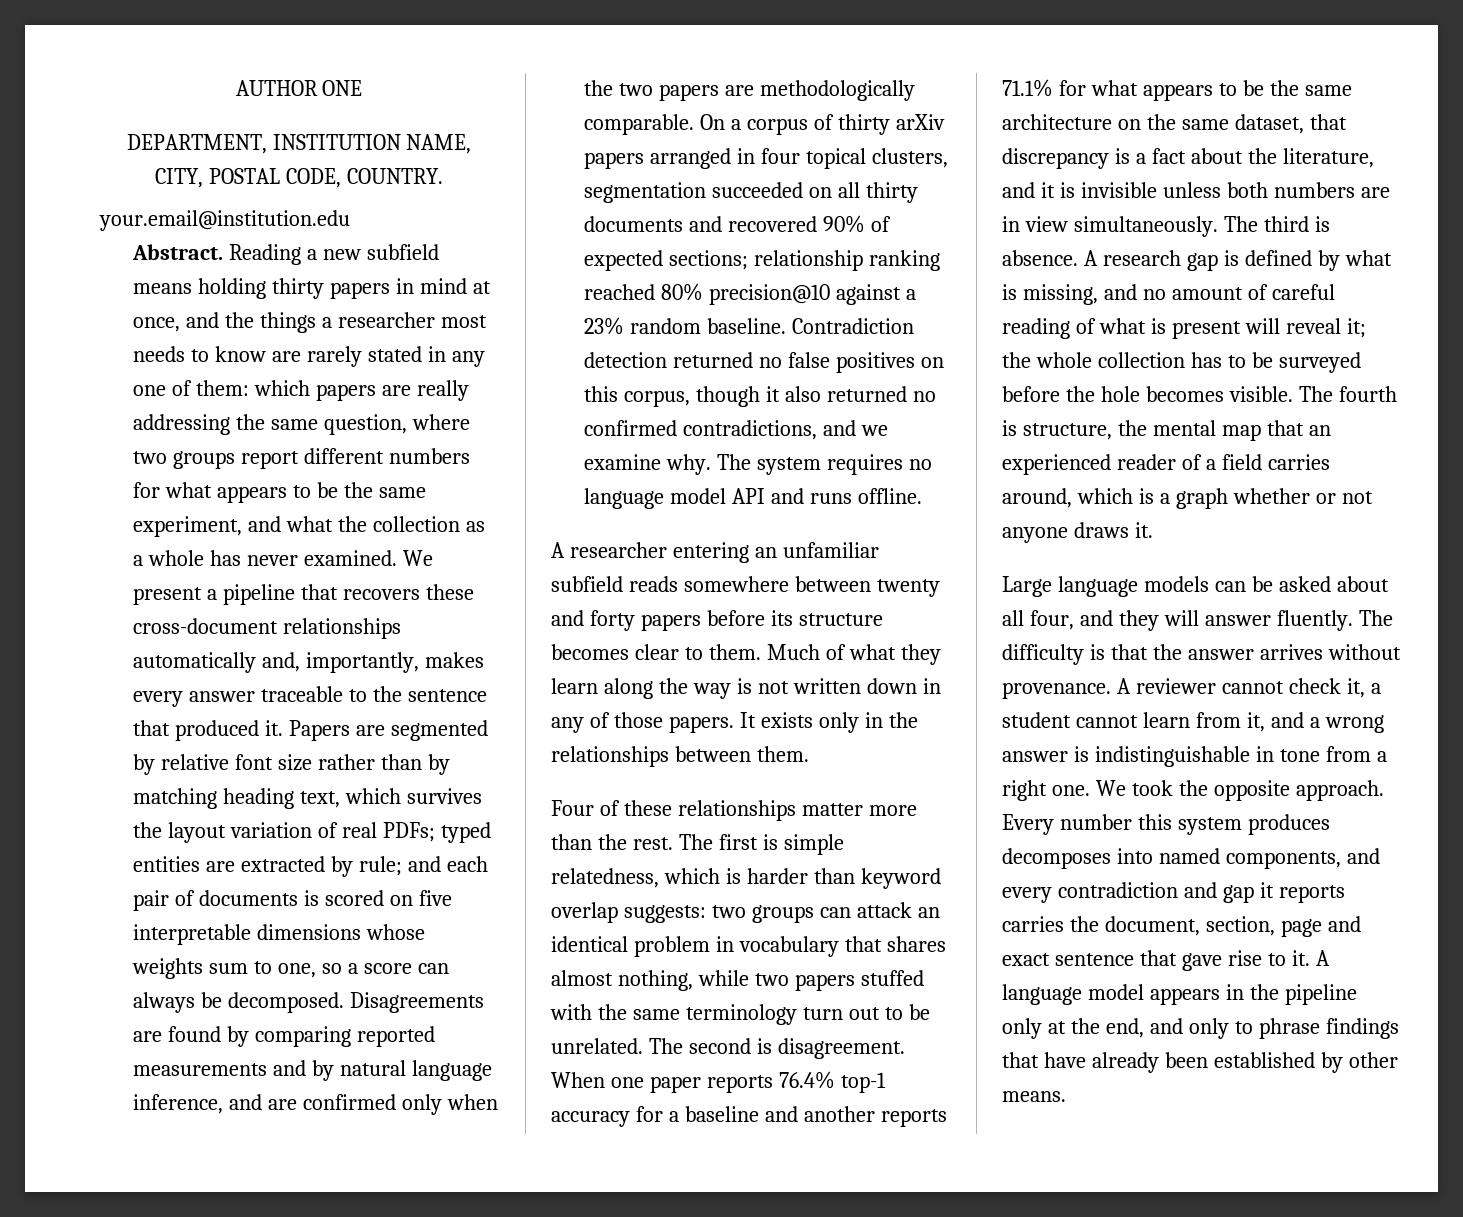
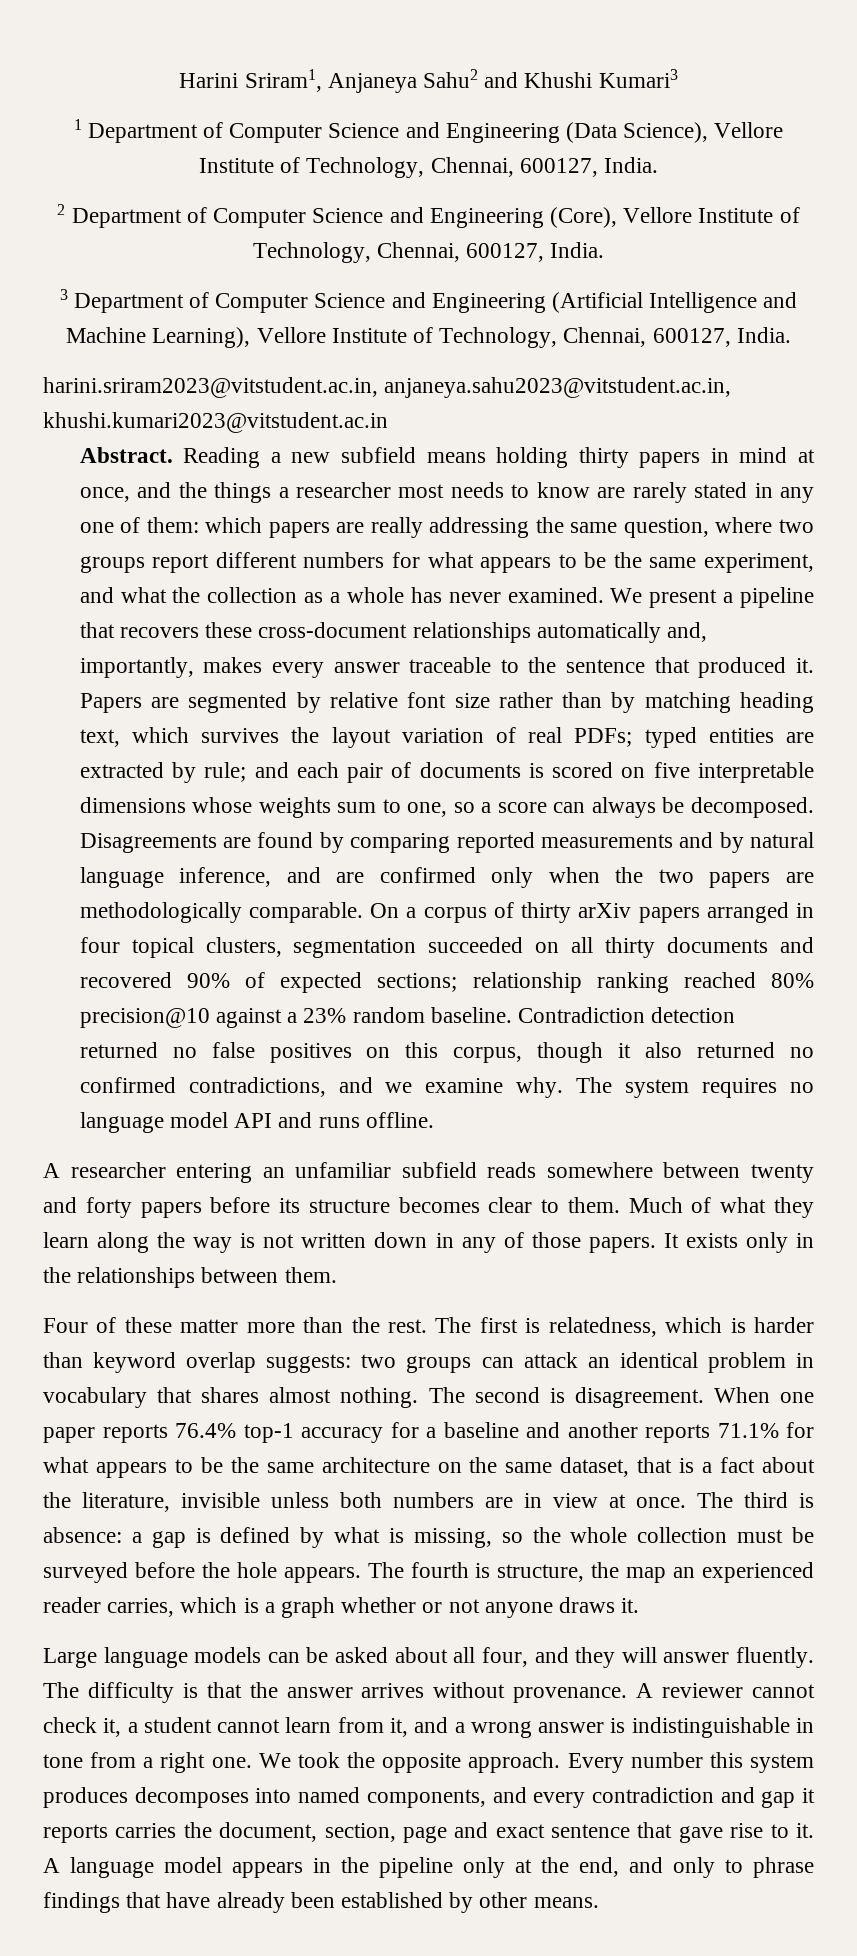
- AUTHOR ONE
- DEPARTMENT, INSTITUTION NAME, CITY, POSTAL CODE, COUNTRY.
- your.email@institution.edu
+ Harini Sriram1, Anjaneya Sahu2 and Khushi Kumari3
+ 1 Department of Computer Science and Engineering (Data Science), Vellore Institute of Technology, Chennai, 600127, India.
+ 2 Department of Computer Science and Engineering (Core), Vellore Institute of Technology, Chennai, 600127, India.
+ 3 Department of Computer Science and Engineering (Artificial Intelligence and Machine Learning), Vellore Institute of Technology, Chennai, 600127, India.
+ harini.sriram2023@vitstudent.ac.in, anjaneya.sahu2023@vitstudent.ac.in, khushi.kumari2023@vitstudent.ac.in
- Four of these relationships matter more than the rest.
+ Four of these matter more than the rest.
- The first is simple relatedness, which is harder than keyword overlap suggests: two groups can attack an identical problem in vocabulary that shares almost nothing, while two papers stuffed with the same terminology turn out to be unrelated.
+ The first is relatedness, which is harder than keyword overlap suggests: two groups can attack an identical problem in vocabulary that shares almost nothing.
- When one paper reports 76.4% top-1 accuracy for a baseline and another reports 71.1% for what appears to be the same architecture on the same dataset, that discrepancy is a fact about the literature, and it is invisible unless both numbers are in view simultaneously.
+ When one paper reports 76.4% top-1 accuracy for a baseline and another reports 71.1% for what appears to be the same architecture on the same dataset, that is a fact about the literature, invisible unless both numbers are in view at once.
- The third is absence. A research gap is defined by what is missing, and no amount of careful reading of what is present will reveal it; the whole collection has to be surveyed before the hole becomes visible.
+ The third is absence: a gap is defined by what is missing, so the whole collection must be surveyed before the hole appears.
- The fourth is structure, the mental map that an experienced reader of a field carries around, which is a graph whether or not anyone draws it.
+ The fourth is structure, the map an experienced reader carries, which is a graph whether or not anyone draws it.

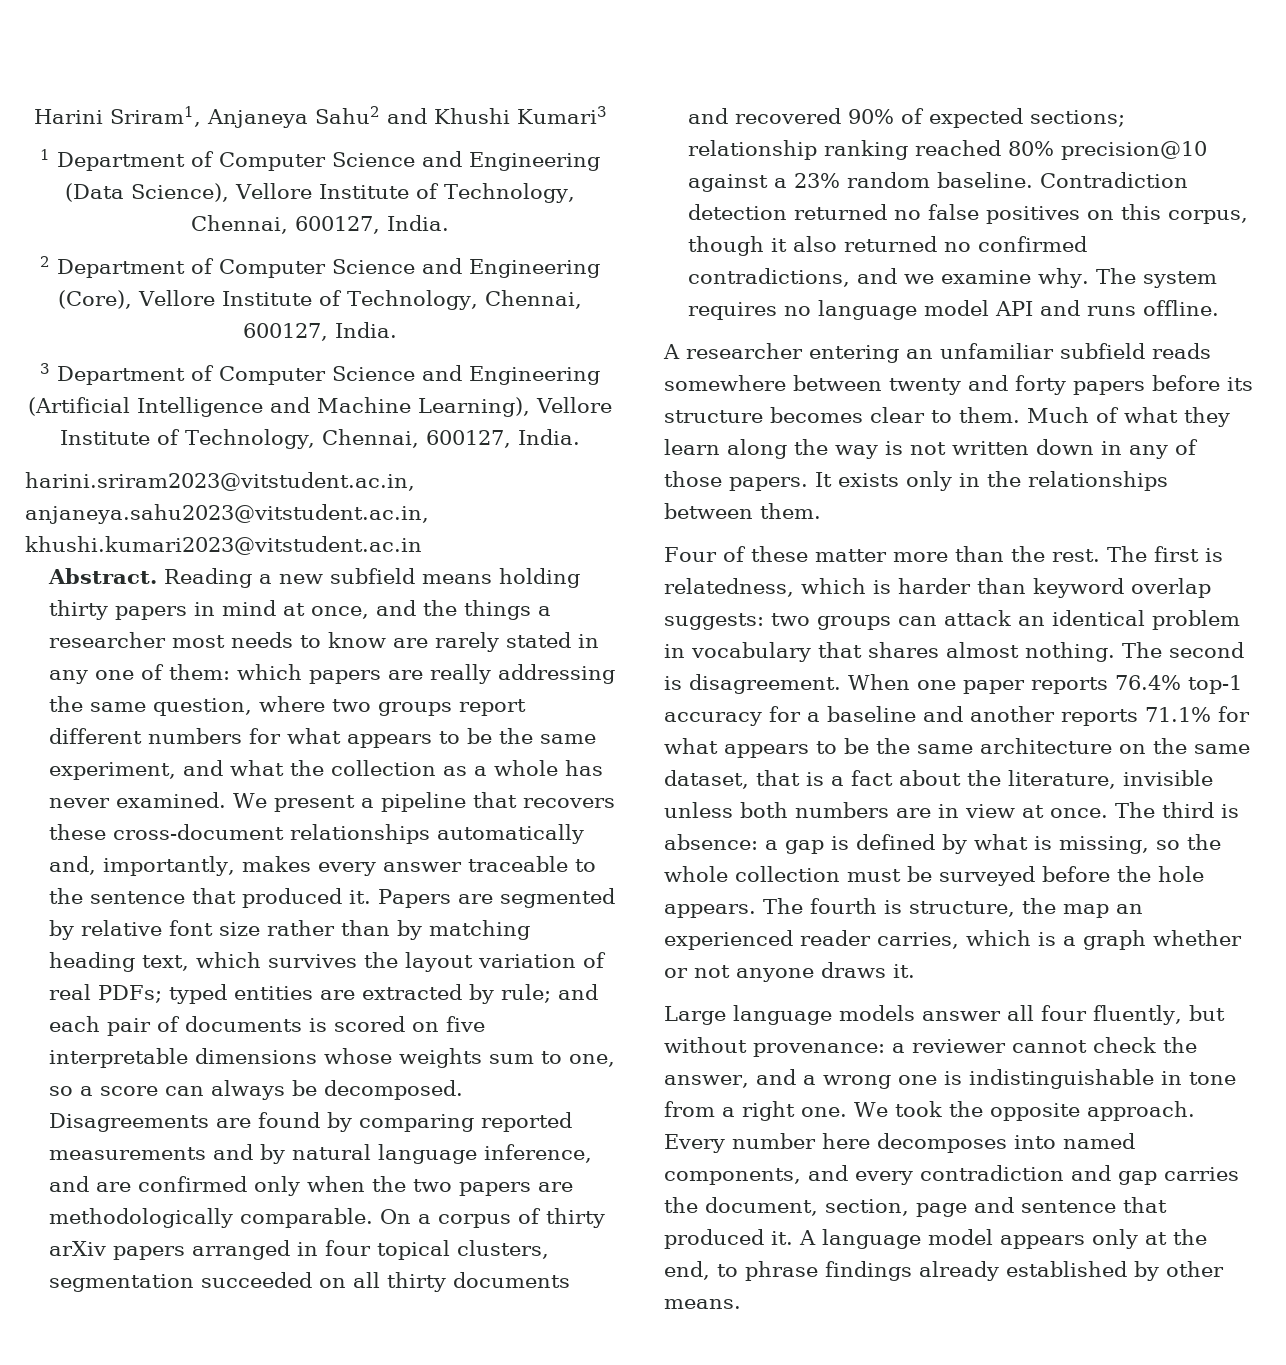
- Large language models can be asked about all four, and they will answer fluently. The difficulty is that the answer arrives without provenance. A reviewer cannot check it, a student cannot learn from it, and a wrong answer is indistinguishable in tone from a right one.
+ Large language models answer all four fluently, but without provenance: a reviewer cannot check the answer, and a wrong one is indistinguishable in tone from a right one.
- Every number this system produces decomposes into named components, and every contradiction and gap it reports carries the document, section, page and exact sentence that gave rise to it.
+ Every number here decomposes into named components, and every contradiction and gap carries the document, section, page and sentence that produced it.
- A language model appears in the pipeline only at the end, and only to phrase findings that have already been established by other means.
+ A language model appears only at the end, to phrase findings already established by other means.

